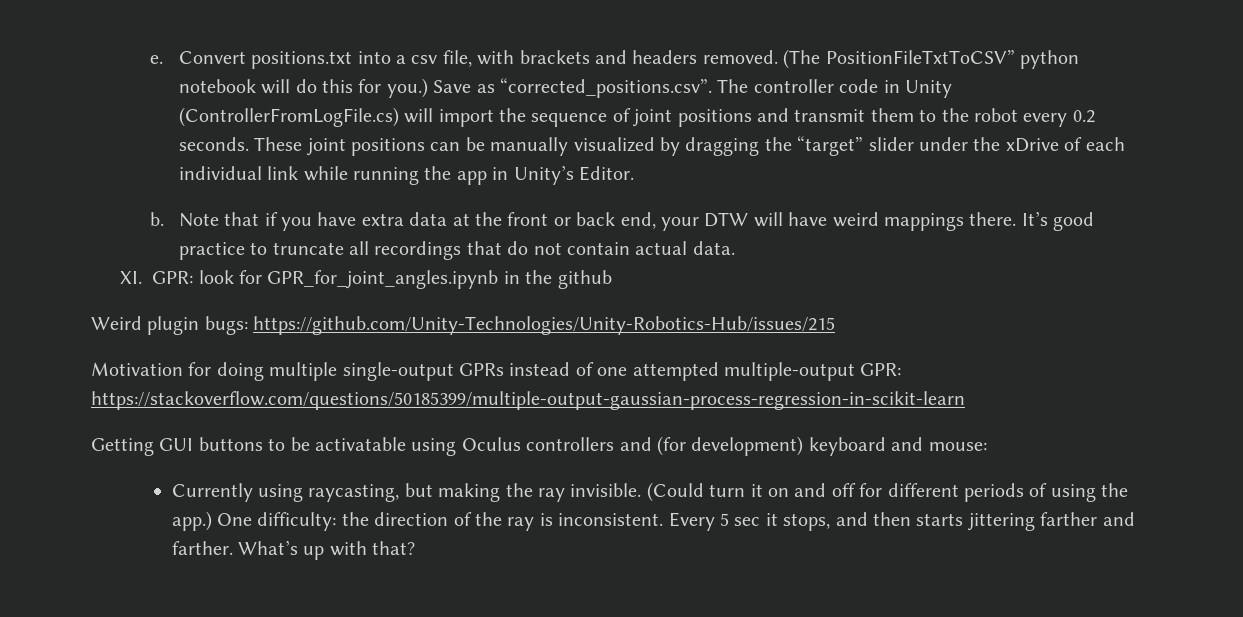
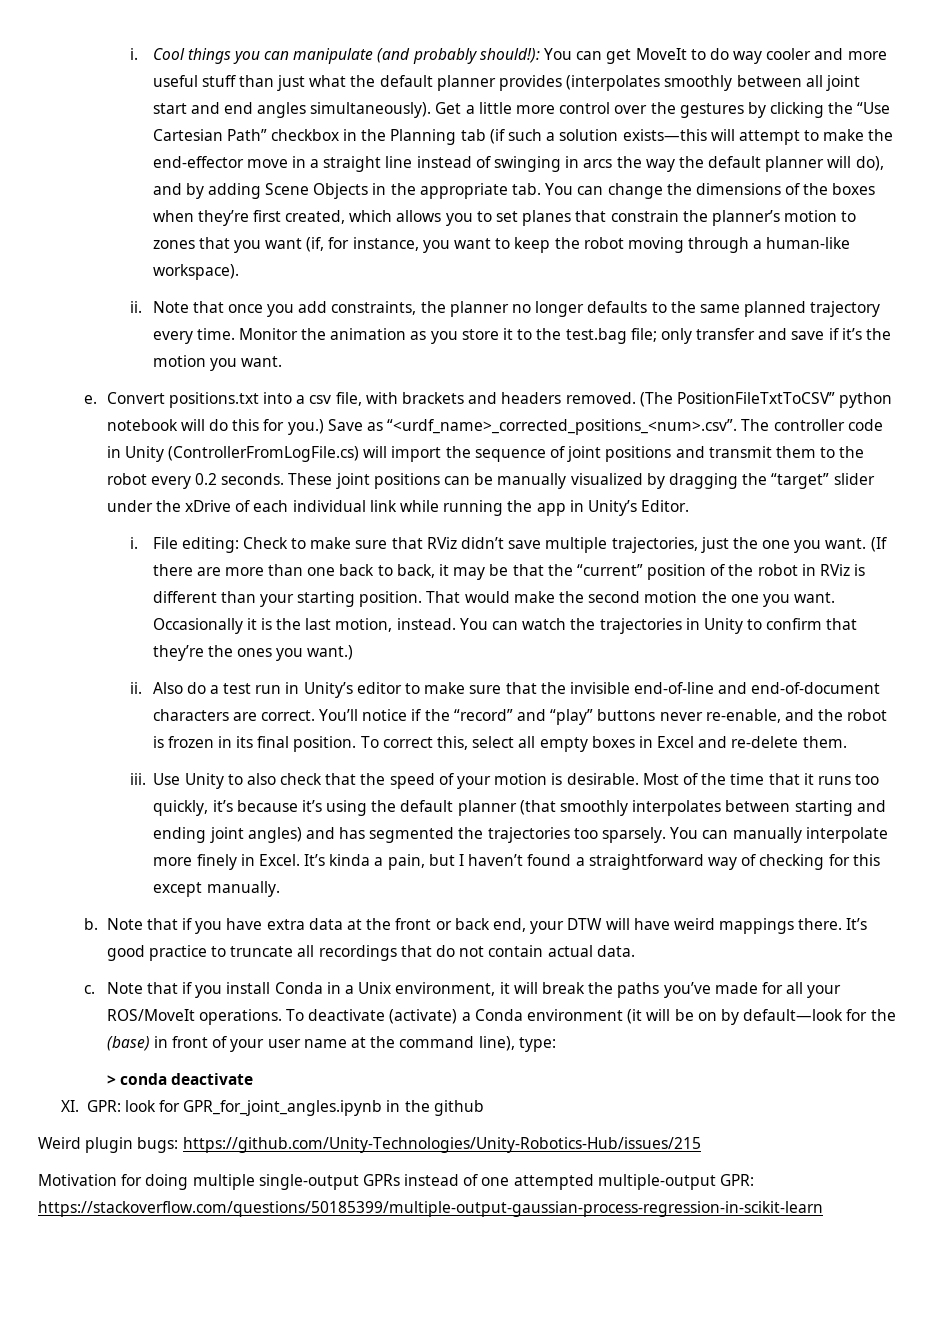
+ i. Cool things you can manipulate (and probably should!): You can get MoveIt to do way cooler and more useful stuff than just what the default planner provides (interpolates smoothly between all joint start and end angles simultaneously). Get a little more control over the gestures by clicking the “Use Cartesian Path” checkbox in the Planning tab (if such a solution exists—this will attempt to make the end-effector move in a straight line instead of swinging in arcs the way the default planner will do), and by adding Scene Objects in the appropriate tab. You can change the dimensions of the boxes when they’re first created, which allows you to set planes that constrain the planner’s motion to zones that you want (if, for instance, you want to keep the robot moving through a human-like workspace).
+ ii. Note that once you add constraints, the planner no longer defaults to the same planned trajectory every time. Monitor the animation as you store it to the test.bag file; only transfer and save if it’s the motion you want.
- Save as “corrected_positions.csv”. The controller code in Unity (ControllerFromLogFile.cs) will import the sequence of joint positions and transmit them to the robot every 0.2 seconds.
+ Save as “<urdf_name>_corrected_positions_<num>.csv”. The controller code in Unity (ControllerFromLogFile.cs) will import the sequence of joint positions and transmit them to the robot every 0.2 seconds.
+ i. File editing: Check to make sure that RViz didn’t save multiple trajectories, just the one you want. (If there are more than one back to back, it may be that the “current” position of the robot in RViz is different than your starting position. That would make the second motion the one you want. Occasionally it is the last motion, instead. You can watch the trajectories in Unity to confirm that they’re the ones you want.)
+ ii. Also do a test run in Unity’s editor to make sure that the invisible end-of-line and end-of-document characters are correct. You’ll notice if the “record” and “play” buttons never re-enable, and the robot is frozen in its final position. To correct this, select all empty boxes in Excel and re-delete them.
+ iii. Use Unity to also check that the speed of your motion is desirable. Most of the time that it runs too quickly, it’s because it’s using the default planner (that smoothly interpolates between starting and ending joint angles) and has segmented the trajectories too sparsely. You can manually interpolate more finely in Excel. It’s kinda a pain, but I haven’t found a straightforward way of checking for this except manually.
+ c. Note that if you install Conda in a Unix environment, it will break the paths you’ve made for all your ROS/MoveIt operations. To deactivate (activate) a Conda environment (it will be on by default—look for the (base) in front of your user name at the command line), type:
+ > conda deactivate
- Getting GUI buttons to be activatable using Oculus controllers and (for development) keyboard and mouse:
- Currently using raycasting, but making the ray invisible. (Could turn it on and off for different periods of using the app.) One difficulty: the direction of the ray is inconsistent. Every 5 sec it stops, and then starts jittering farther and farther. What’s up with that?

